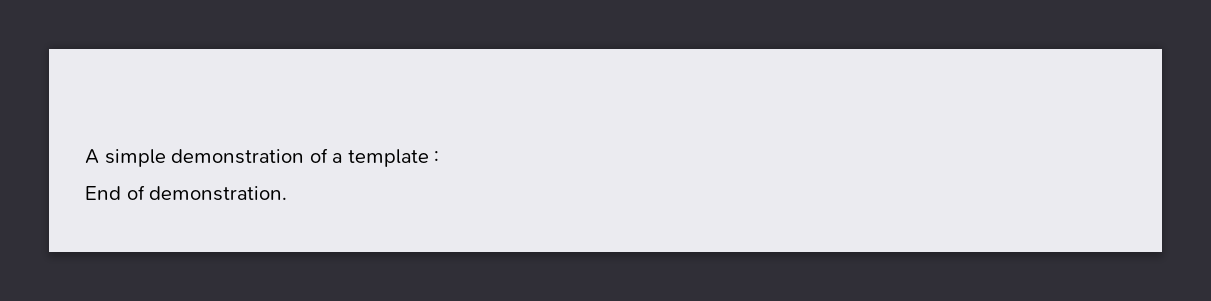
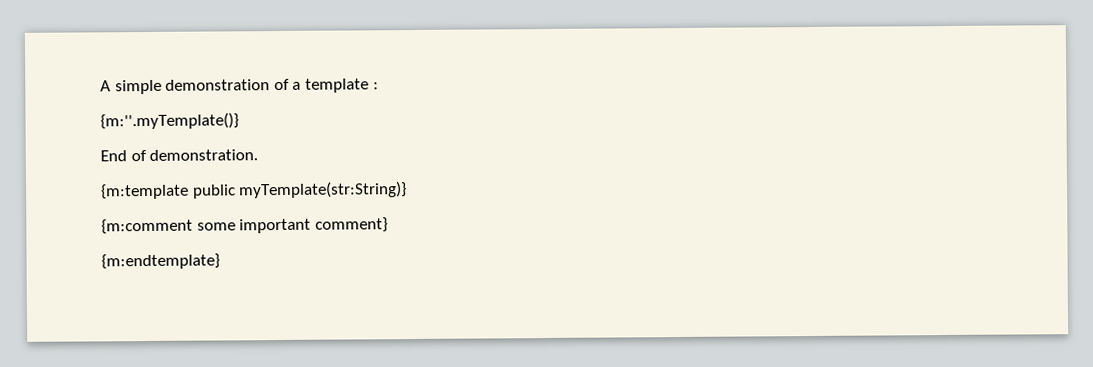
+ {m:''.myTemplate()}
+ {m:template public myTemplate(str:String)}
+ {m:comment some important comment}
+ {m:endtemplate}

